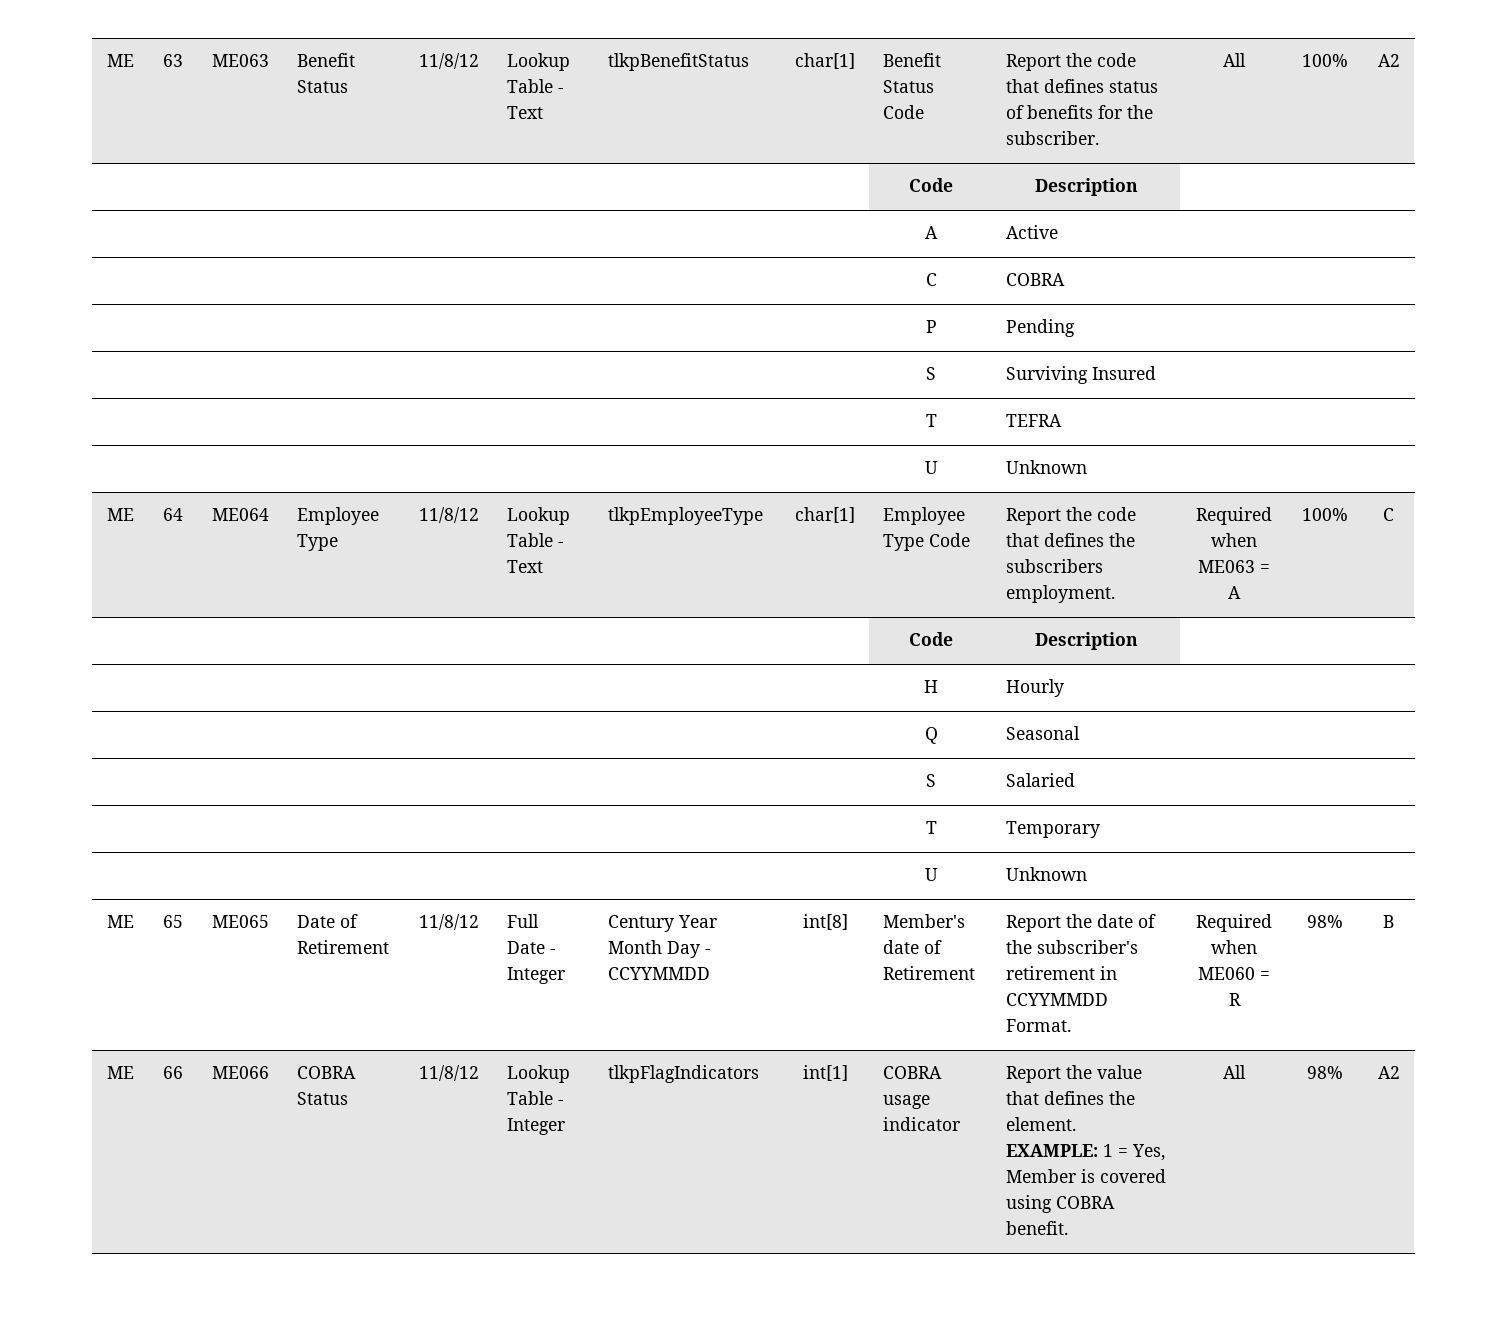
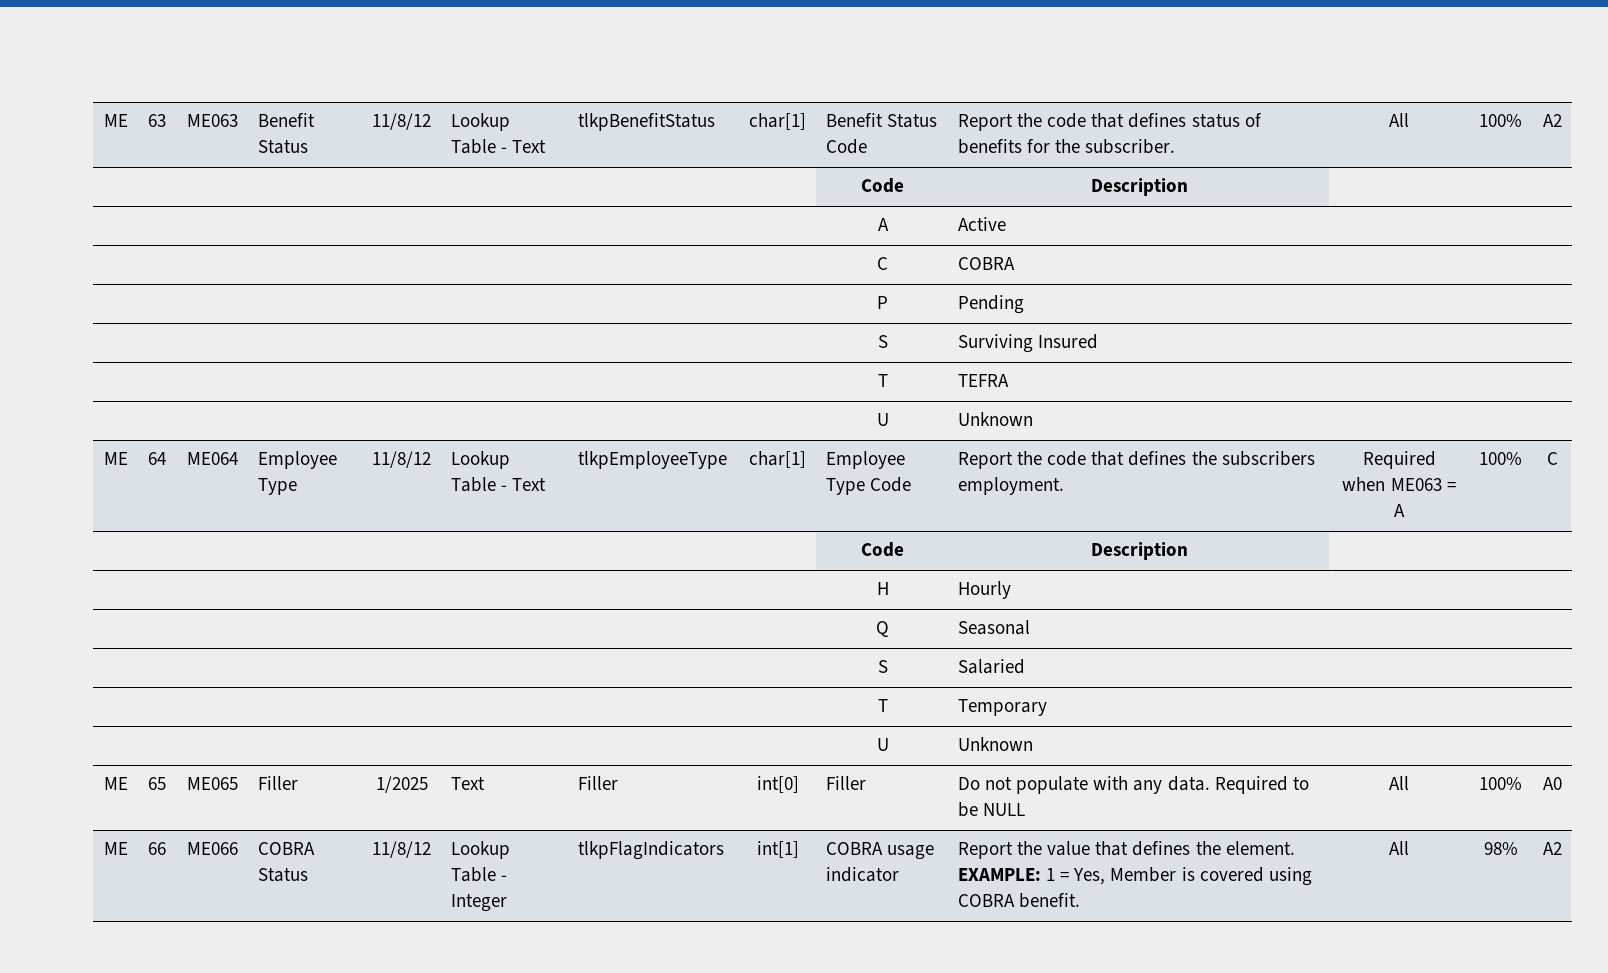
- ME | 65 | ME065 | Date of Retirement | 11/8/12 | Full Date - Integer | Century Year Month Day - CCYYMMDD | int[8] | Member's date of Retirement | Report the date of the subscriber's retirement in CCYYMMDD Format. | Required when ME060 = R | 98% | B
+ ME | 65 | ME065 | Filler | 1/2025 | Text | Filler | int[0] | Filler | Do not populate with any data. Required to be NULL | All | 100% | A0

